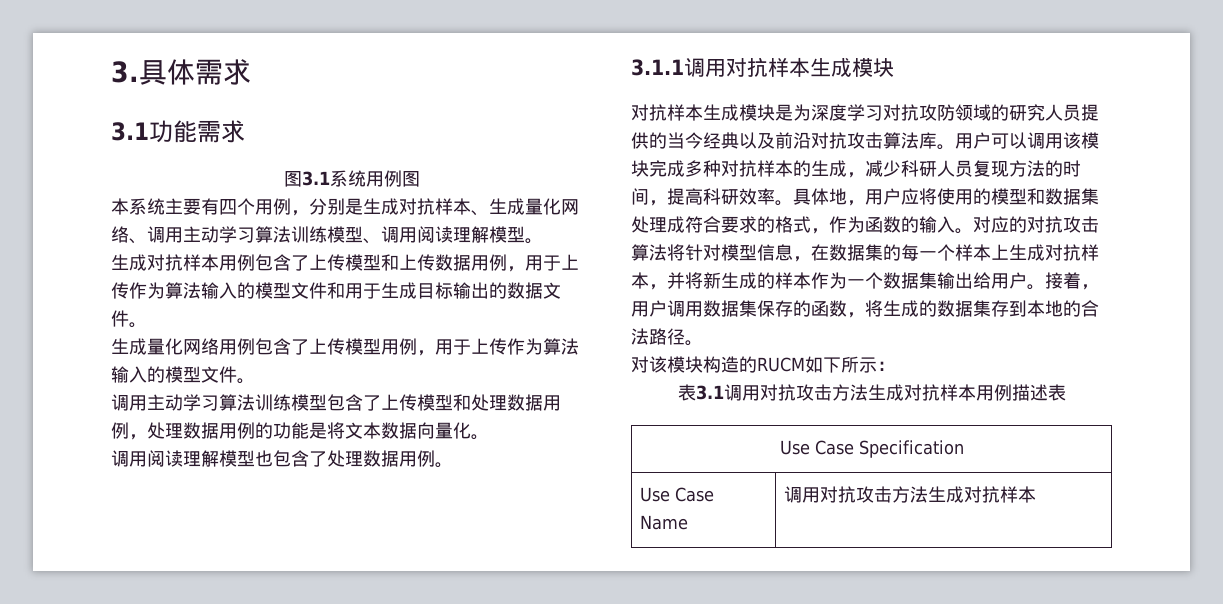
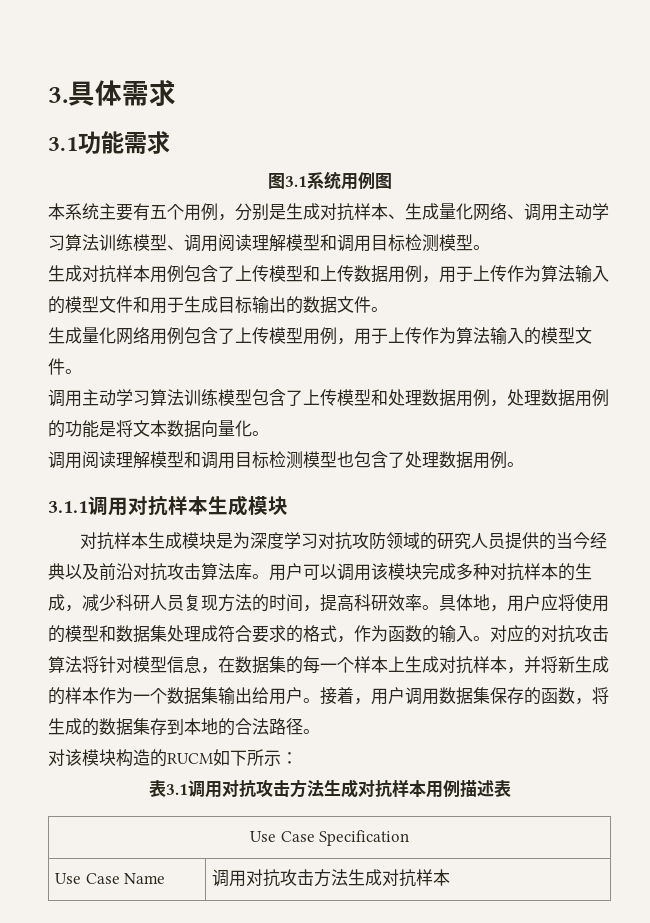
- 本系统主要有四个用例，分别是生成对抗样本、生成量化网络、调用主动学习算法训练模型、调用阅读理解模型。
+ 本系统主要有五个用例，分别是生成对抗样本、生成量化网络、调用主动学习算法训练模型、调用阅读理解模型和调用目标检测模型。
- 调用阅读理解模型也包含了处理数据用例。
+ 调用阅读理解模型和调用目标检测模型也包含了处理数据用例。

